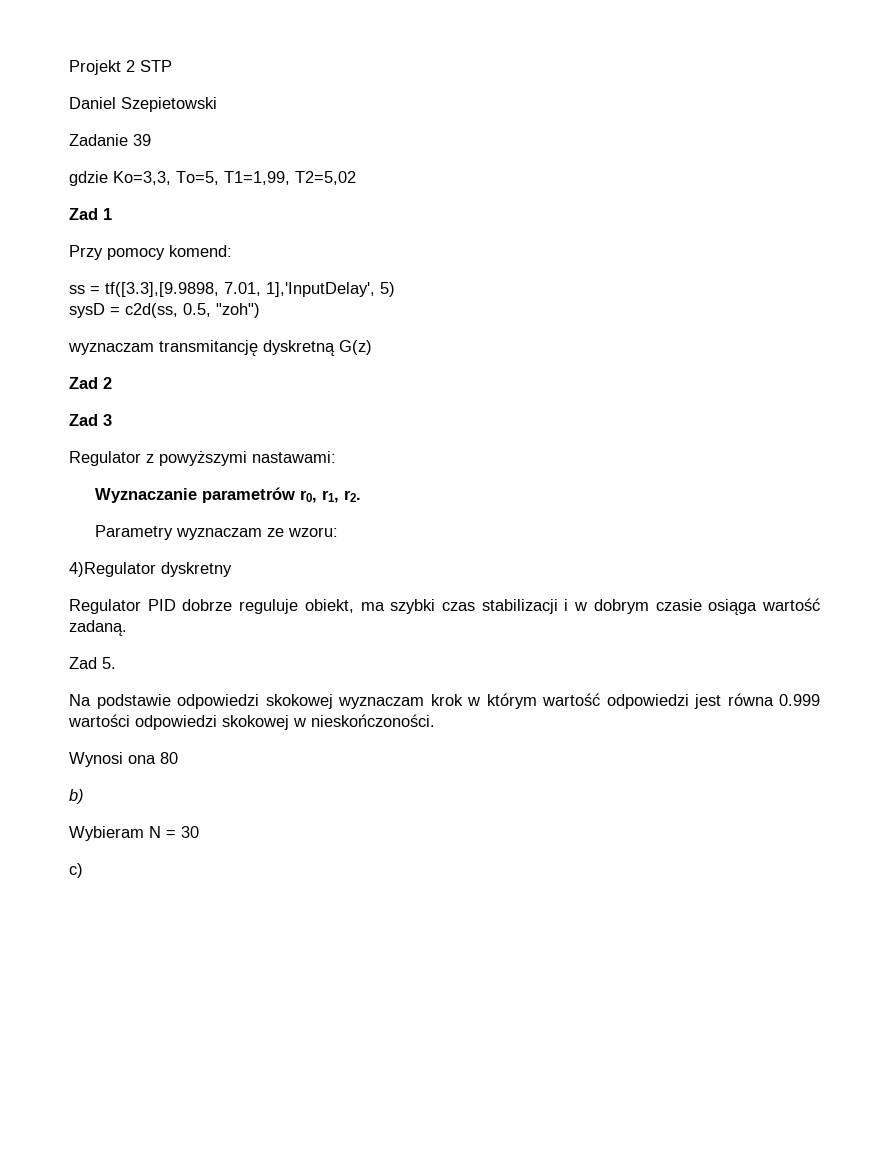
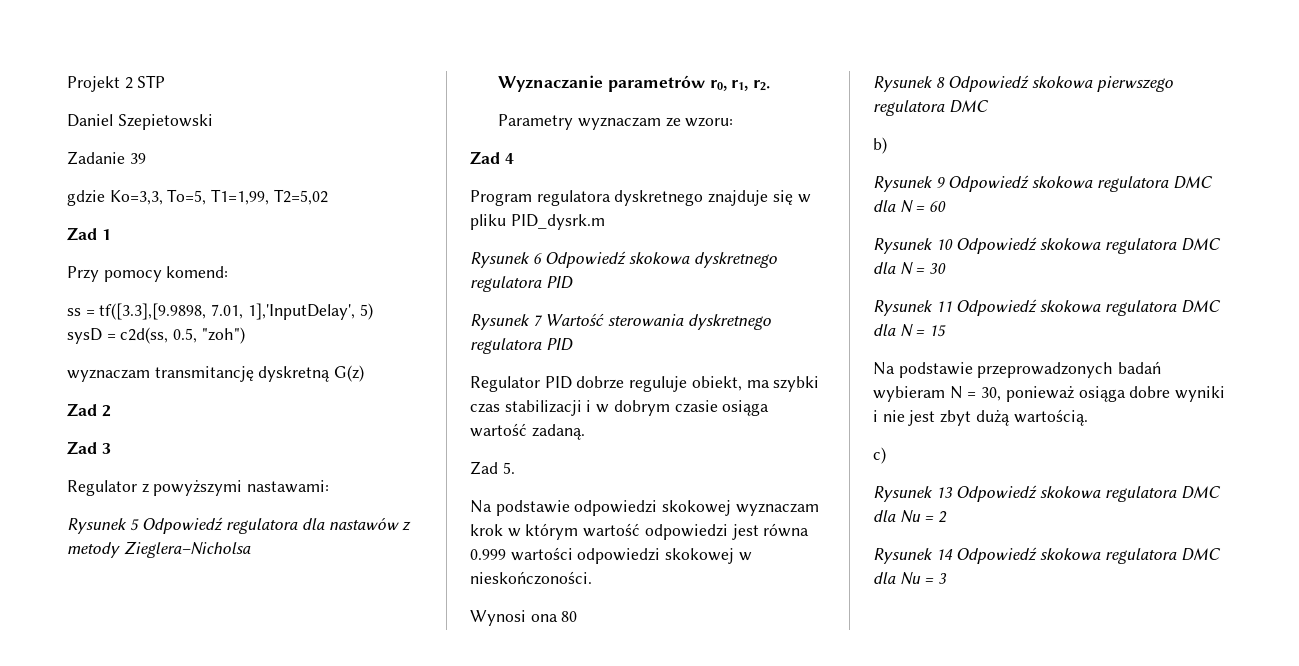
+ Rysunek 5 Odpowiedź regulatora dla nastawów z metody Zieglera–Nicholsa
- 4)Regulator dyskretny
+ Zad 4
+ Program regulatora dyskretnego znajduje się w pliku PID_dysrk.m
+ Rysunek 6 Odpowiedź skokowa dyskretnego regulatora PID
+ Rysunek 7 Wartość sterowania dyskretnego regulatora PID
+ Rysunek 8 Odpowiedź skokowa pierwszego regulatora DMC
  b)
- Wybieram N = 30
+ Rysunek 9 Odpowiedź skokowa regulatora DMC dla N = 60
+ Rysunek 10 Odpowiedź skokowa regulatora DMC dla N = 30
+ Rysunek 11 Odpowiedź skokowa regulatora DMC dla N = 15
+ Na podstawie przeprowadzonych badań wybieram N = 30, ponieważ osiąga dobre wyniki i nie jest zbyt dużą wartością.
  c)
+ Rysunek 13 Odpowiedź skokowa regulatora DMC dla Nu = 2
+ Rysunek 14 Odpowiedź skokowa regulatora DMC dla Nu = 3

